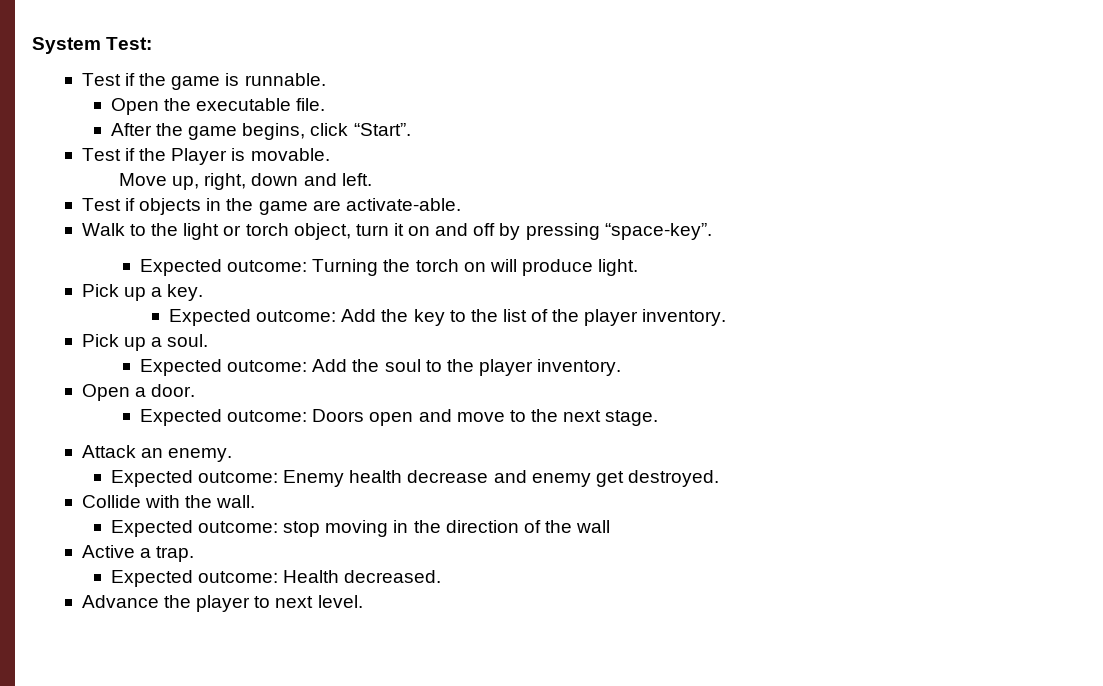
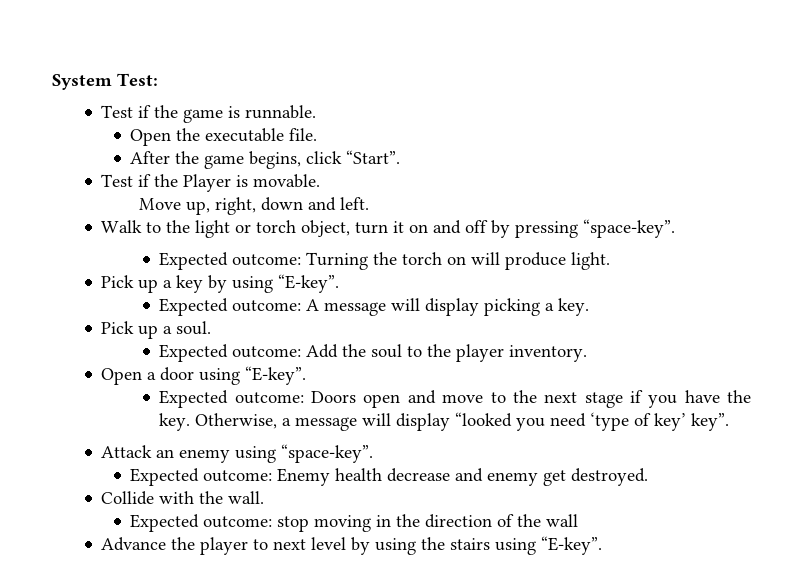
- Test if objects in the game are activate-able.
- Pick up a key.
- Expected outcome: Add the key to the list of the player inventory.
+ Pick up a key by using “E-key”.
+ Expected outcome: A message will display picking a key.
- Open a door.
+ Open a door using “E-key”.
- Expected outcome: Doors open and move to the next stage.
+ Expected outcome: Doors open and move to the next stage if you have the key. Otherwise, a message will display “looked you need ‘type of key’ key”.
- Attack an enemy.
+ Attack an enemy using “space-key”.
- Active a trap.
- Expected outcome: Health decreased.
- Advance the player to next level.
+ Advance the player to next level by using the stairs using “E-key”.

